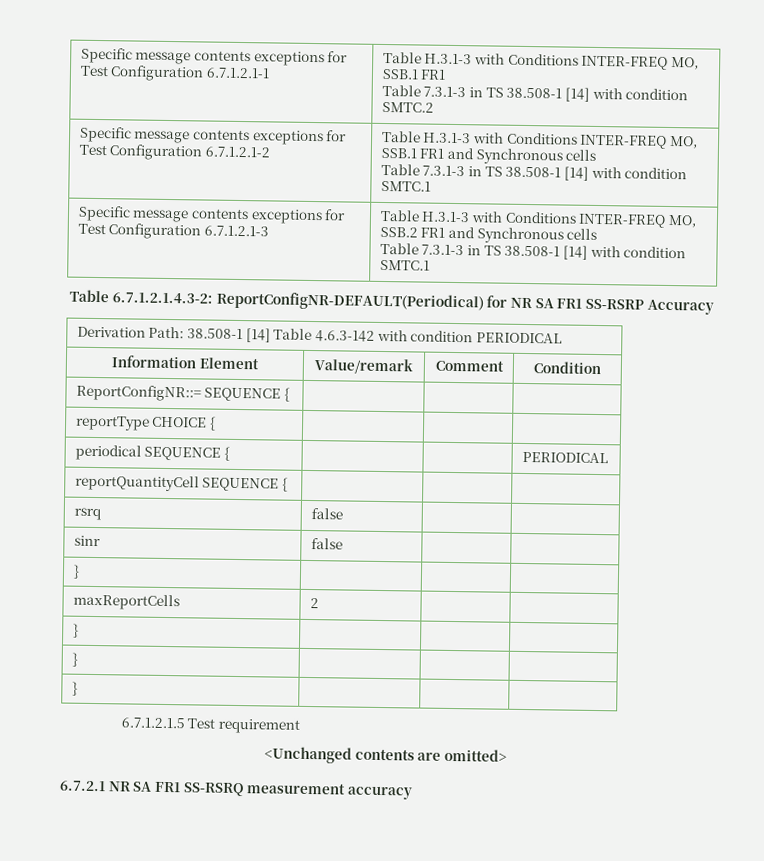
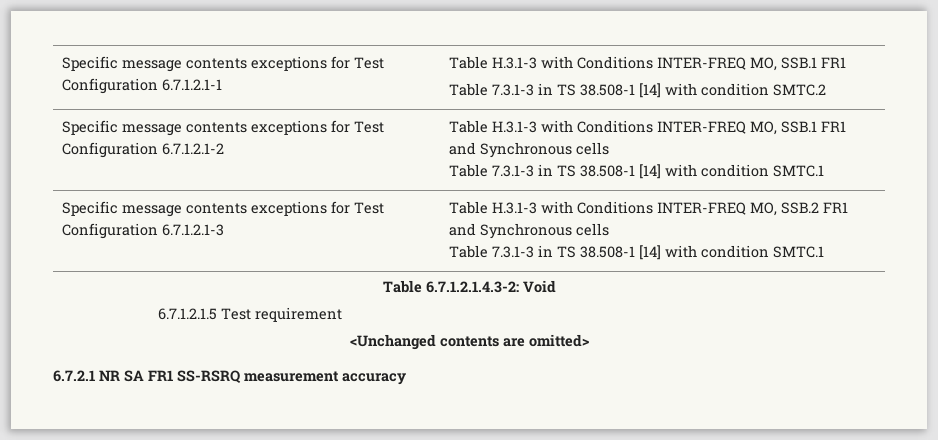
- Table 6.7.1.2.1.4.3-2: ReportConfigNR-DEFAULT(Periodical) for NR SA FR1 SS-RSRP Accuracy
- Derivation Path: 38.508-1 [14] Table 4.6.3-142 with condition PERIODICAL
- Information Element | Value/remark | Comment | Condition
- ReportConfigNR::= SEQUENCE { | | |
- reportType CHOICE { | | |
- periodical SEQUENCE { | | | PERIODICAL
- reportQuantityCell SEQUENCE { | | |
- rsrq | false | |
- sinr | false | |
- } | | |
- maxReportCells | 2 | |
- } | | |
- } | | |
- } | | |
+ Table 6.7.1.2.1.4.3-2: Void

